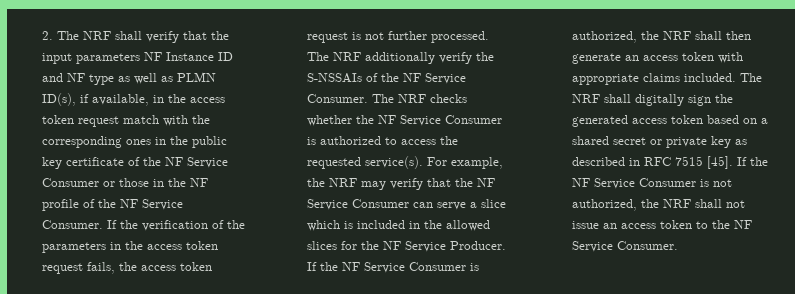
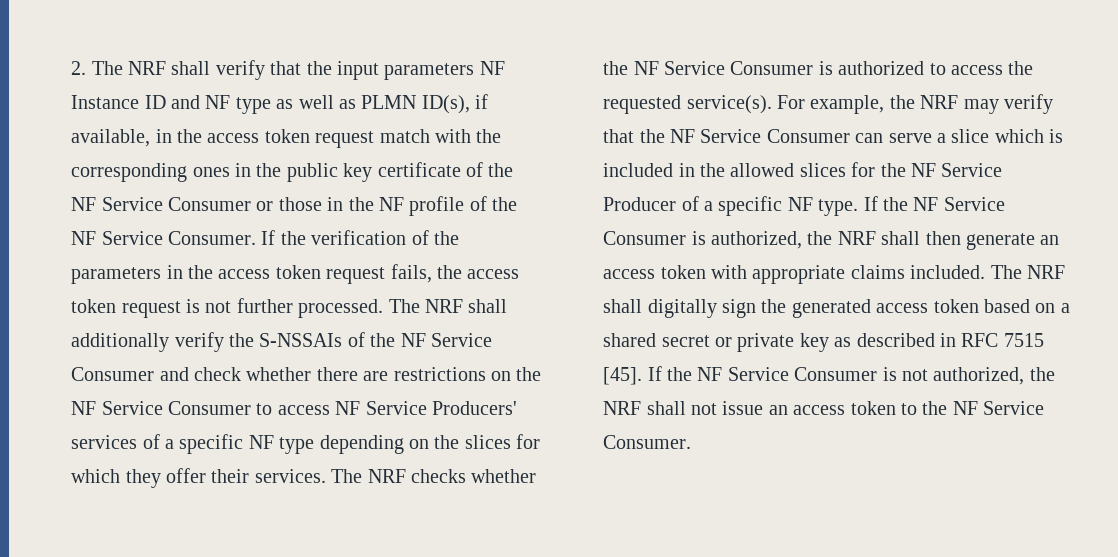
- The NRF additionally verify the S-NSSAIs of the NF Service Consumer.
+ The NRF shall additionally verify the S-NSSAIs of the NF Service Consumer and check whether there are restrictions on the NF Service Consumer to access NF Service Producers' services of a specific NF type depending on the slices for which they offer their services.
- For example, the NRF may verify that the NF Service Consumer can serve a slice which is included in the allowed slices for the NF Service Producer.
+ For example, the NRF may verify that the NF Service Consumer can serve a slice which is included in the allowed slices for the NF Service Producer of a specific NF type.

